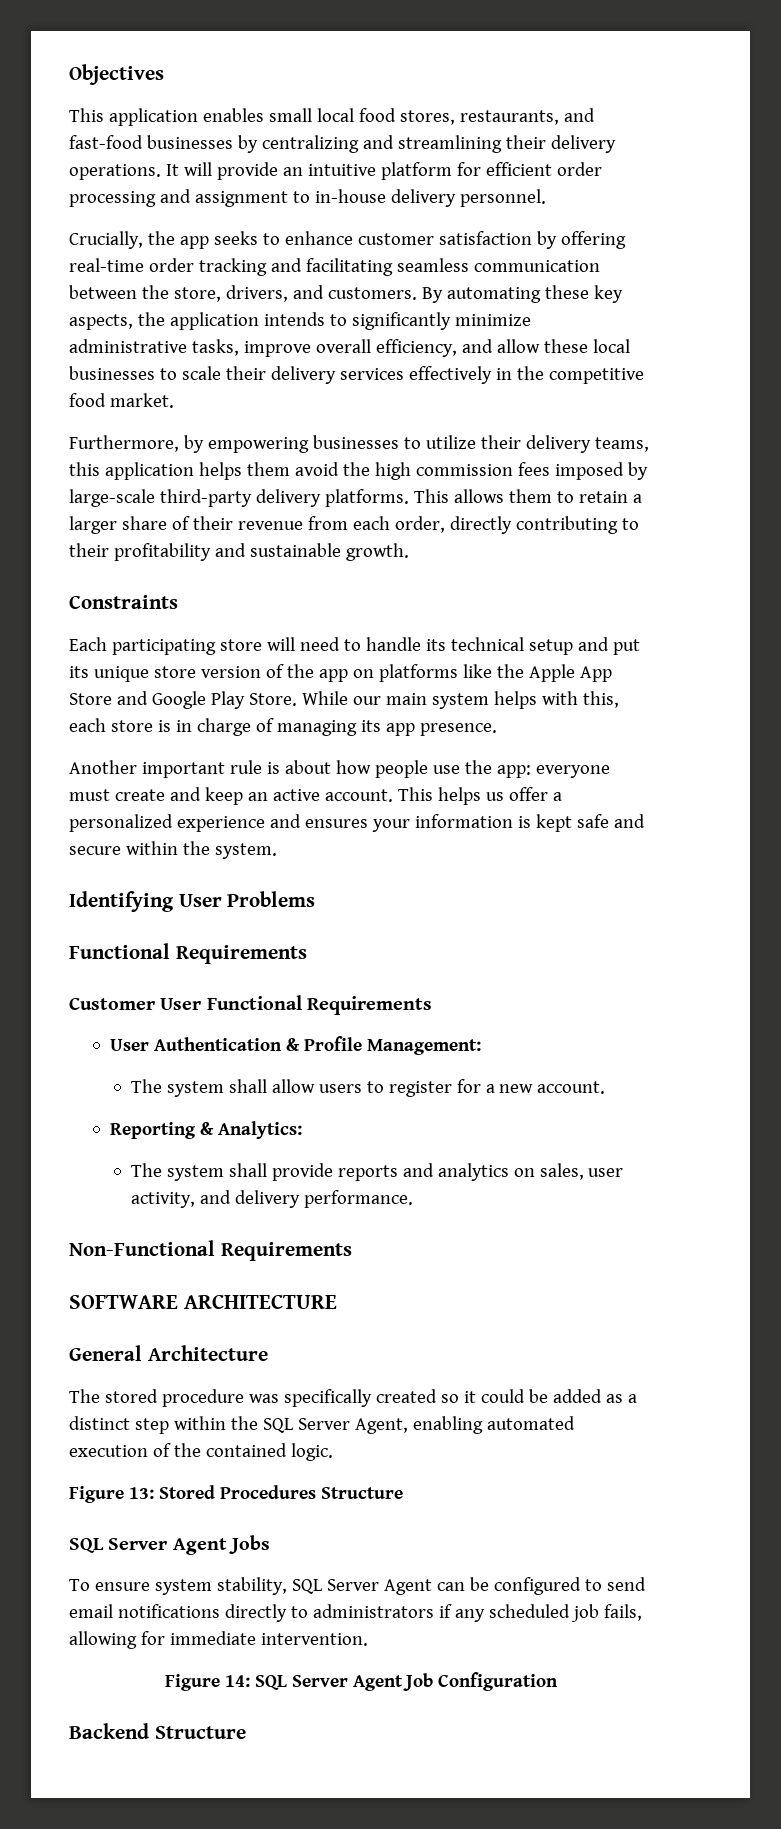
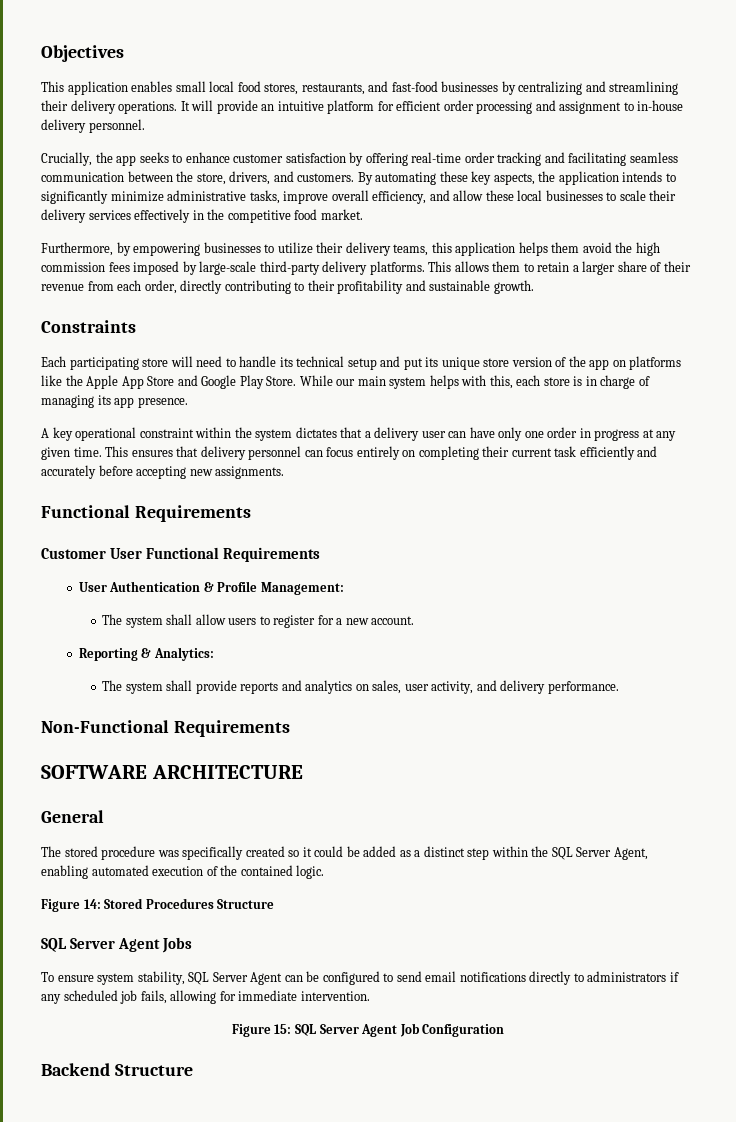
- Another important rule is about how people use the app: everyone must create and keep an active account. This helps us offer a personalized experience and ensures your information is kept safe and secure within the system.
- Identifying User Problems
+ A key operational constraint within the system dictates that a delivery user can have only one order in progress at any given time. This ensures that delivery personnel can focus entirely on completing their current task efficiently and accurately before accepting new assignments.
- General Architecture
+ General
- Figure 13: Stored Procedures Structure
+ Figure 14: Stored Procedures Structure
- Figure 14: SQL Server Agent Job Configuration
+ Figure 15: SQL Server Agent Job Configuration

